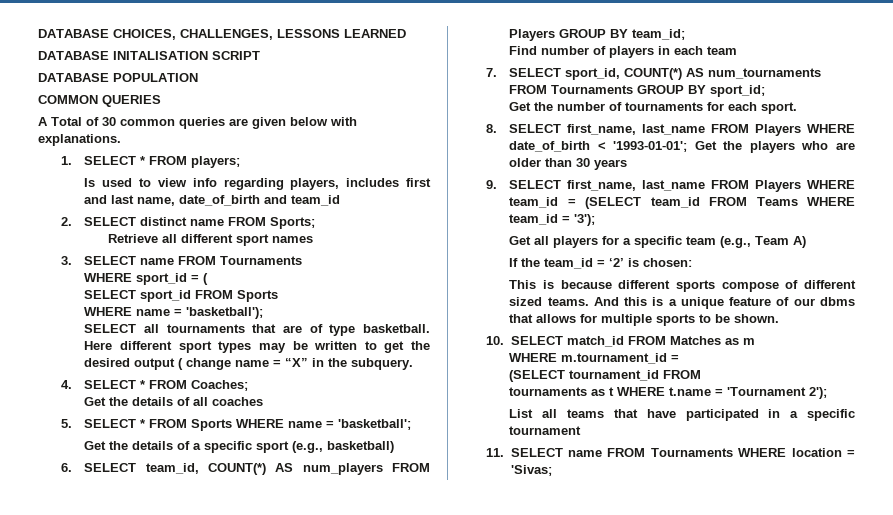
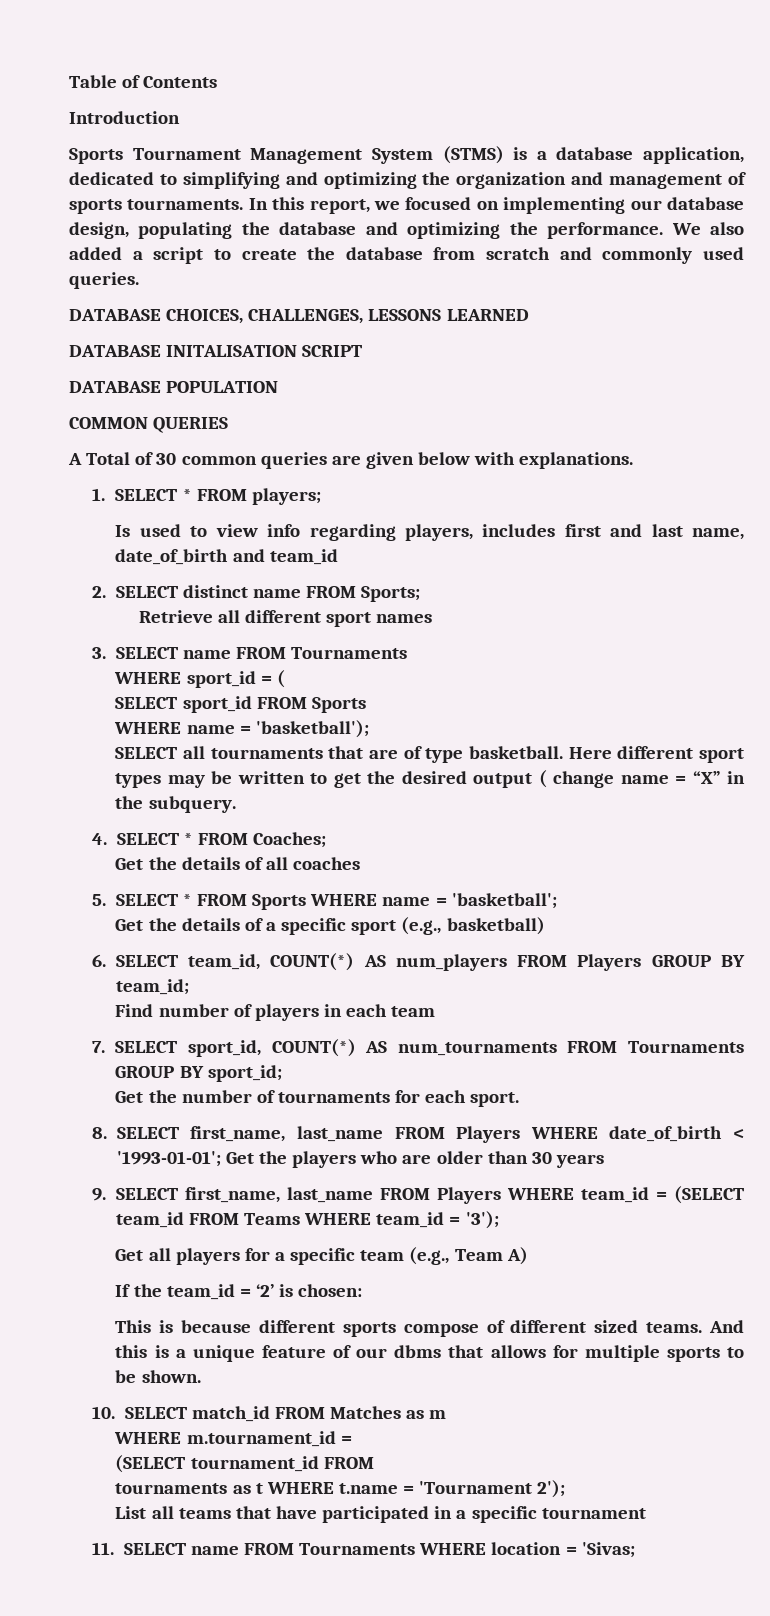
+ Table of Contents
+ Introduction
+ Sports Tournament Management System (STMS) is a database application, dedicated to simplifying and optimizing the organization and management of sports tournaments. In this report, we focused on implementing our database design, populating the database and optimizing the performance. We also added a script to create the database from scratch and commonly used queries.

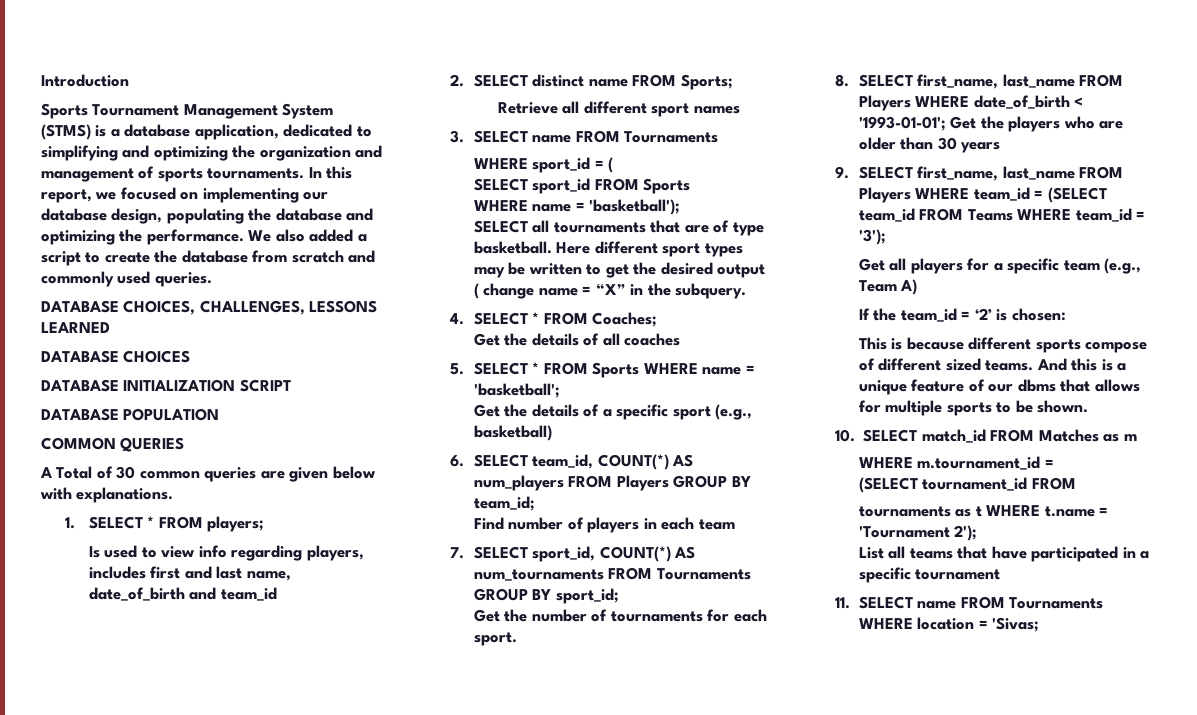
- Table of Contents
- DATABASE INITALISATION SCRIPT
+ DATABASE CHOICES
+ DATABASE INITIALIZATION SCRIPT

